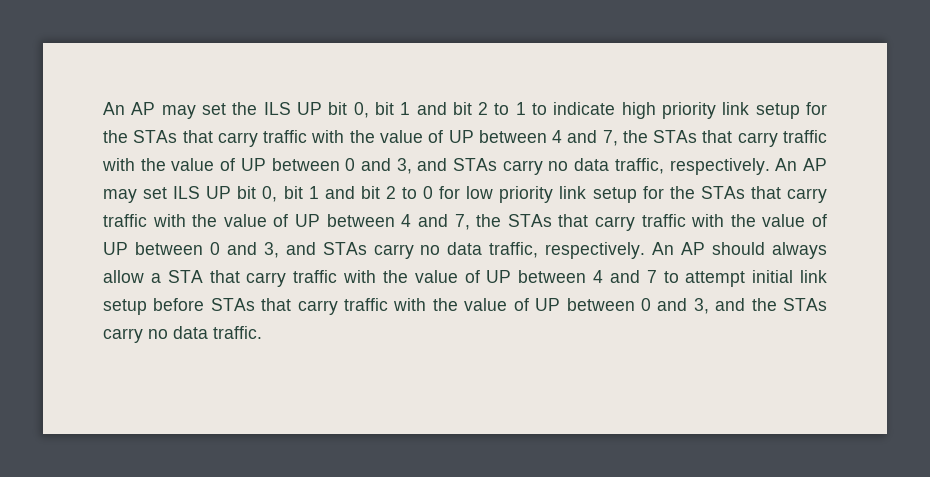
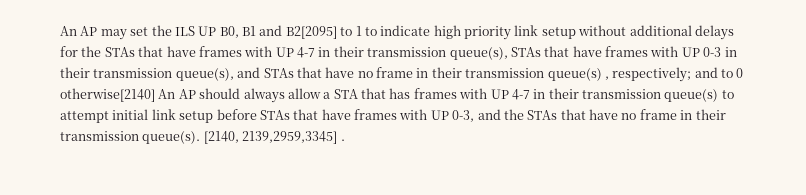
- An AP may set the ILS UP bit 0, bit 1 and bit 2 to 1 to indicate high priority link setup for the STAs that carry traffic with the value of UP between 4 and 7, the STAs that carry traffic with the value of UP between 0 and 3, and STAs carry no data traffic, respectively. An AP may set ILS UP bit 0, bit 1 and bit 2 to 0 for low priority link setup for the STAs that carry traffic with the value of UP between 4 and 7, the STAs that carry traffic with the value of UP between 0 and 3, and STAs carry no data traffic, respectively. An AP should always allow a STA that carry traffic with the value of UP between 4 and 7 to attempt initial link setup before STAs that carry traffic with the value of UP between 0 and 3, and the STAs carry no data traffic.
+ An AP may set the ILS UP B0, B1 and B2[2095] to 1 to indicate high priority link setup without additional delays for the STAs that have frames with UP 4-7 in their transmission queue(s), STAs that have frames with UP 0-3 in their transmission queue(s), and STAs that have no frame in their transmission queue(s) , respectively; and to 0 otherwise[2140] An AP should always allow a STA that has frames with UP 4-7 in their transmission queue(s) to attempt initial link setup before STAs that have frames with UP 0-3, and the STAs that have no frame in their transmission queue(s). [2140, 2139,2959,3345] .

